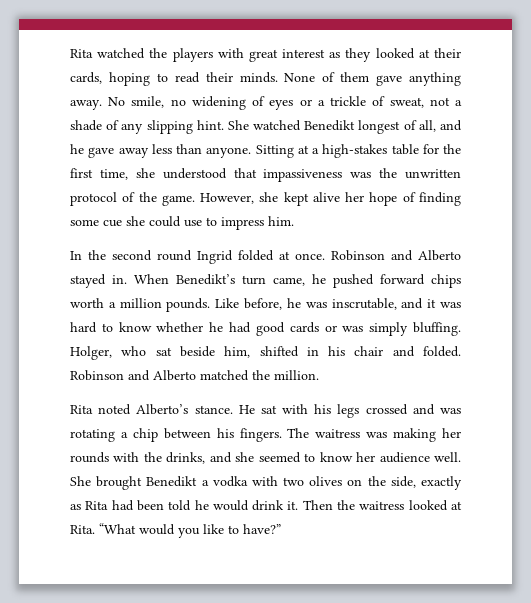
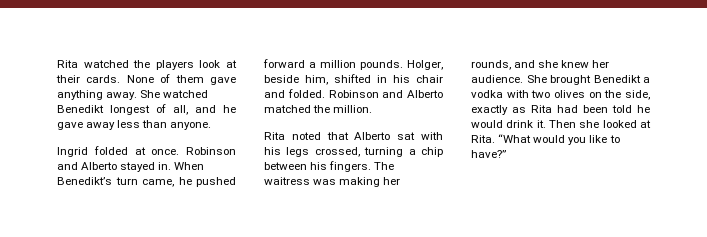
- Rita watched the players with great interest as they looked at their cards, hoping to read their minds.
+ Rita watched the players look at their cards.
- No smile, no widening of eyes or a trickle of sweat, not a shade of any slipping hint.
- She watched Benedikt longest of all, and he gave away less than anyone. Sitting at a high-stakes table for the first time, she understood that impassiveness was the unwritten protocol of the game. However, she kept alive her hope of finding some cue she could use to impress him.
- In the second round Ingrid folded at once.
+ She watched Benedikt longest of all, and he gave away less than anyone.
+ Ingrid folded at once.
- When Benedikt’s turn came, he pushed forward chips worth a million pounds.
+ When Benedikt’s turn came, he pushed forward a million pounds.
- Like before, he was inscrutable, and it was hard to know whether he had good cards or was simply bluffing. Holger, who sat beside him, shifted in his chair and folded.
+ Holger, beside him, shifted in his chair and folded.
- Rita noted Alberto’s stance. He sat with his legs crossed and was rotating a chip between his fingers.
+ Rita noted that Alberto sat with his legs crossed, turning a chip between his fingers.
- The waitress was making her rounds with the drinks, and she seemed to know her audience well.
+ The waitress was making her rounds, and she knew her audience.
- Then the waitress looked at Rita.
+ Then she looked at Rita.

